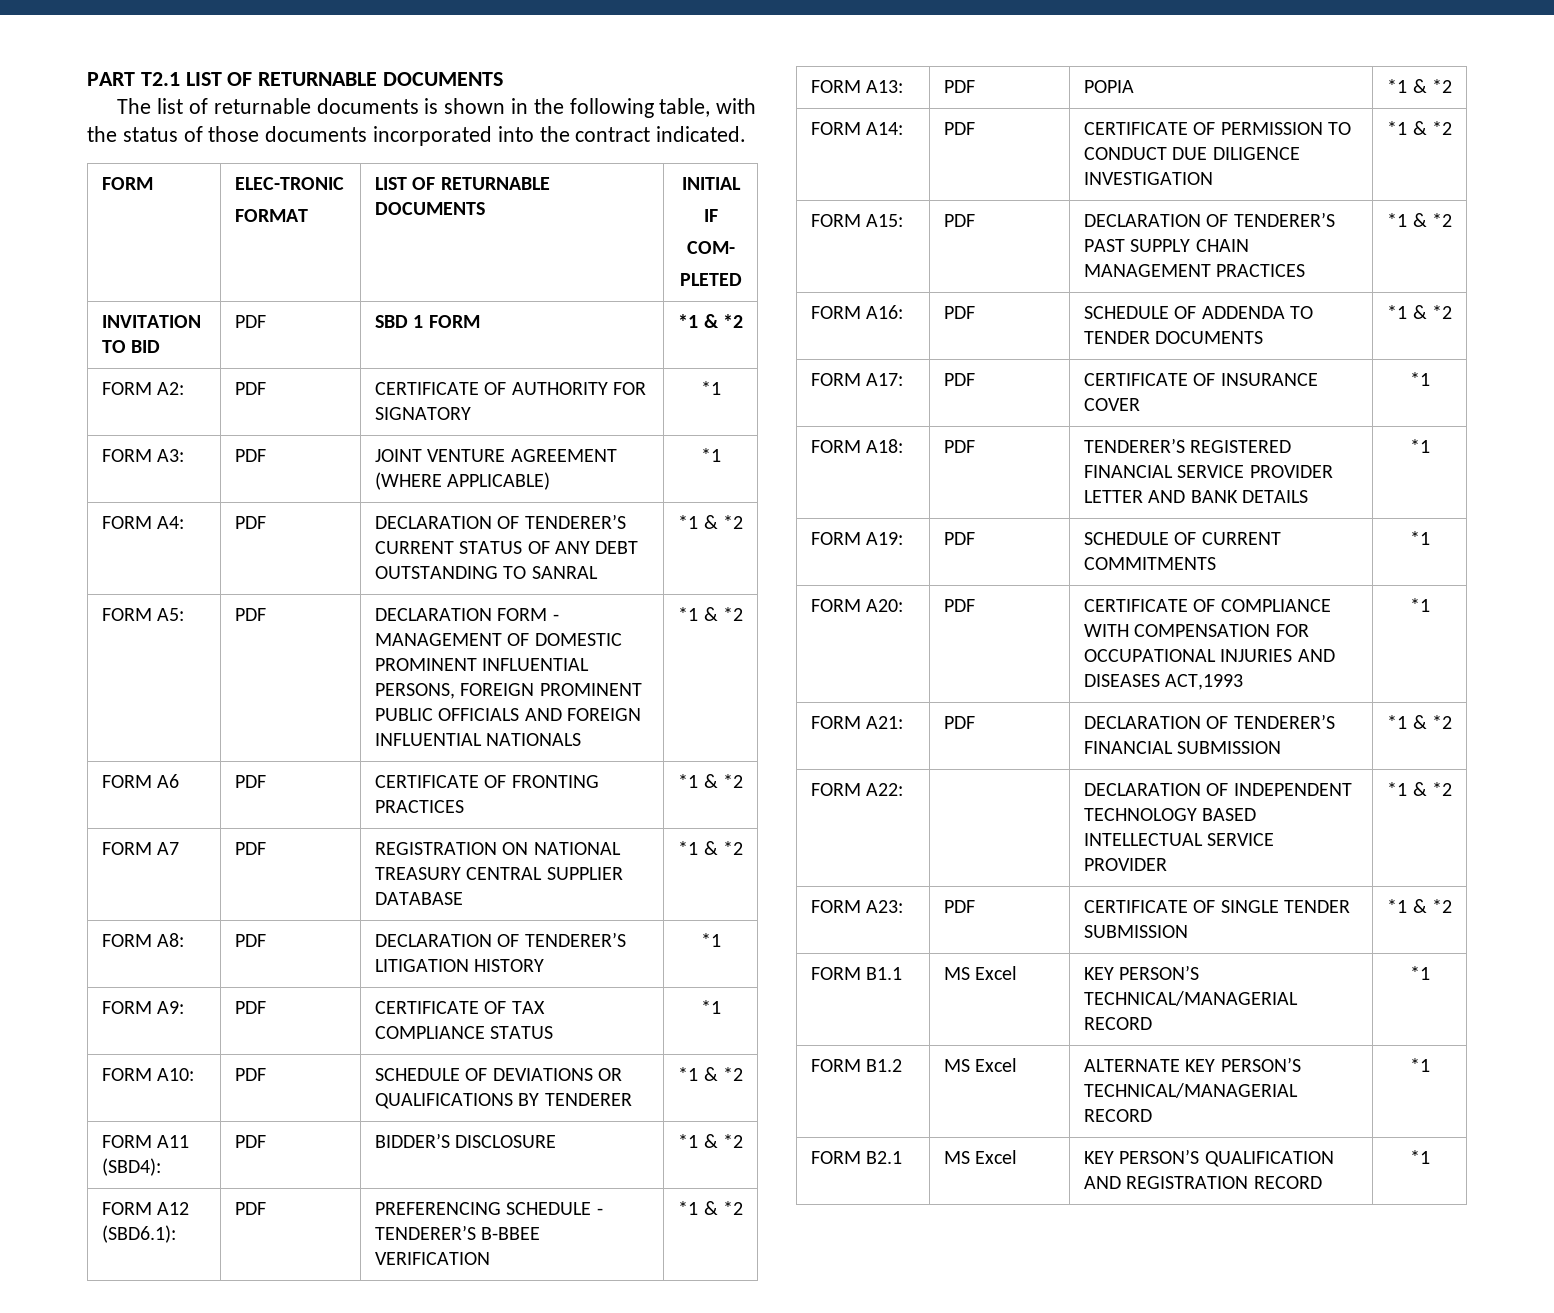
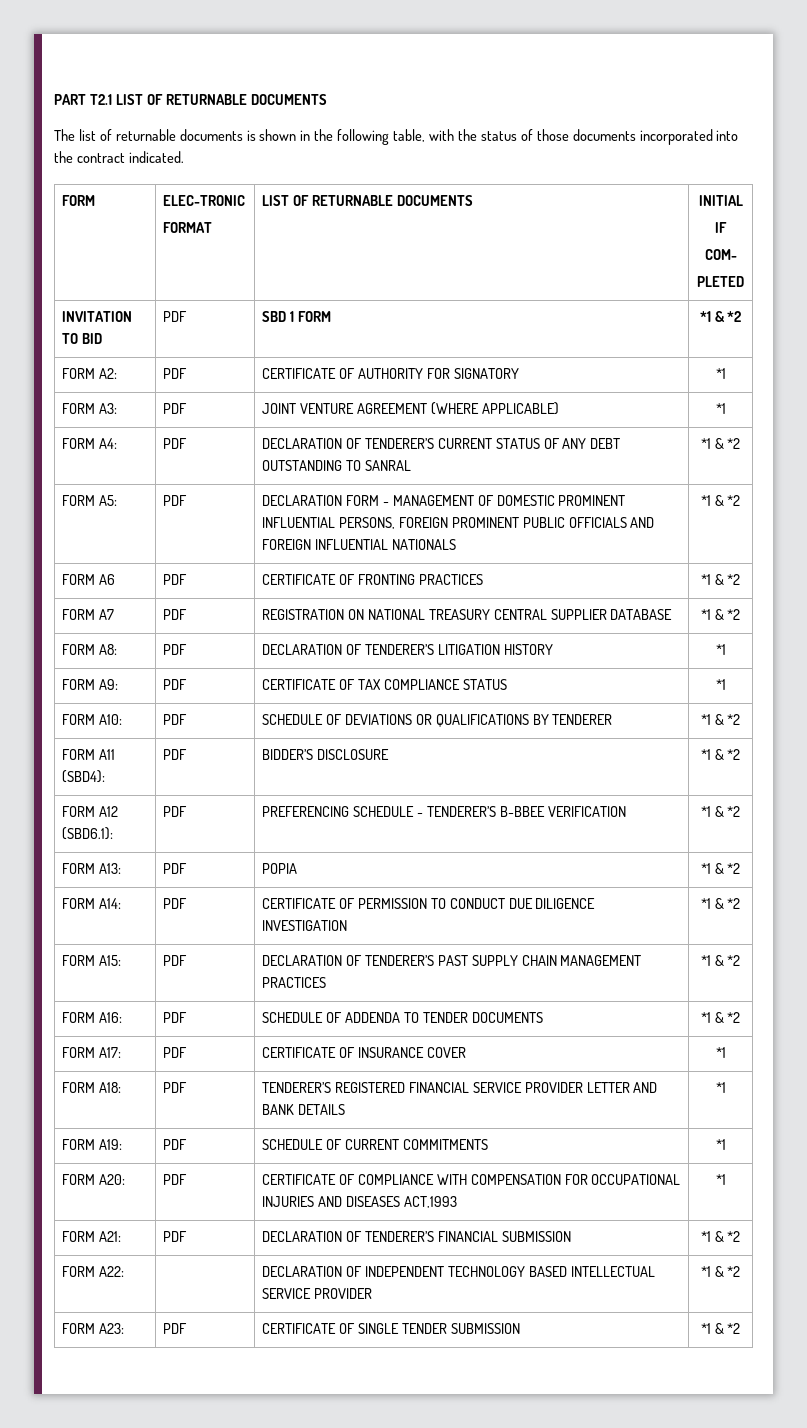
- FORM B1.1 | MS Excel | KEY PERSON’S TECHNICAL/MANAGERIAL RECORD | *1
- FORM B1.2 | MS Excel | ALTERNATE KEY PERSON’S TECHNICAL/MANAGERIAL RECORD | *1
- FORM B2.1 | MS Excel | KEY PERSON’S QUALIFICATION AND REGISTRATION RECORD | *1

